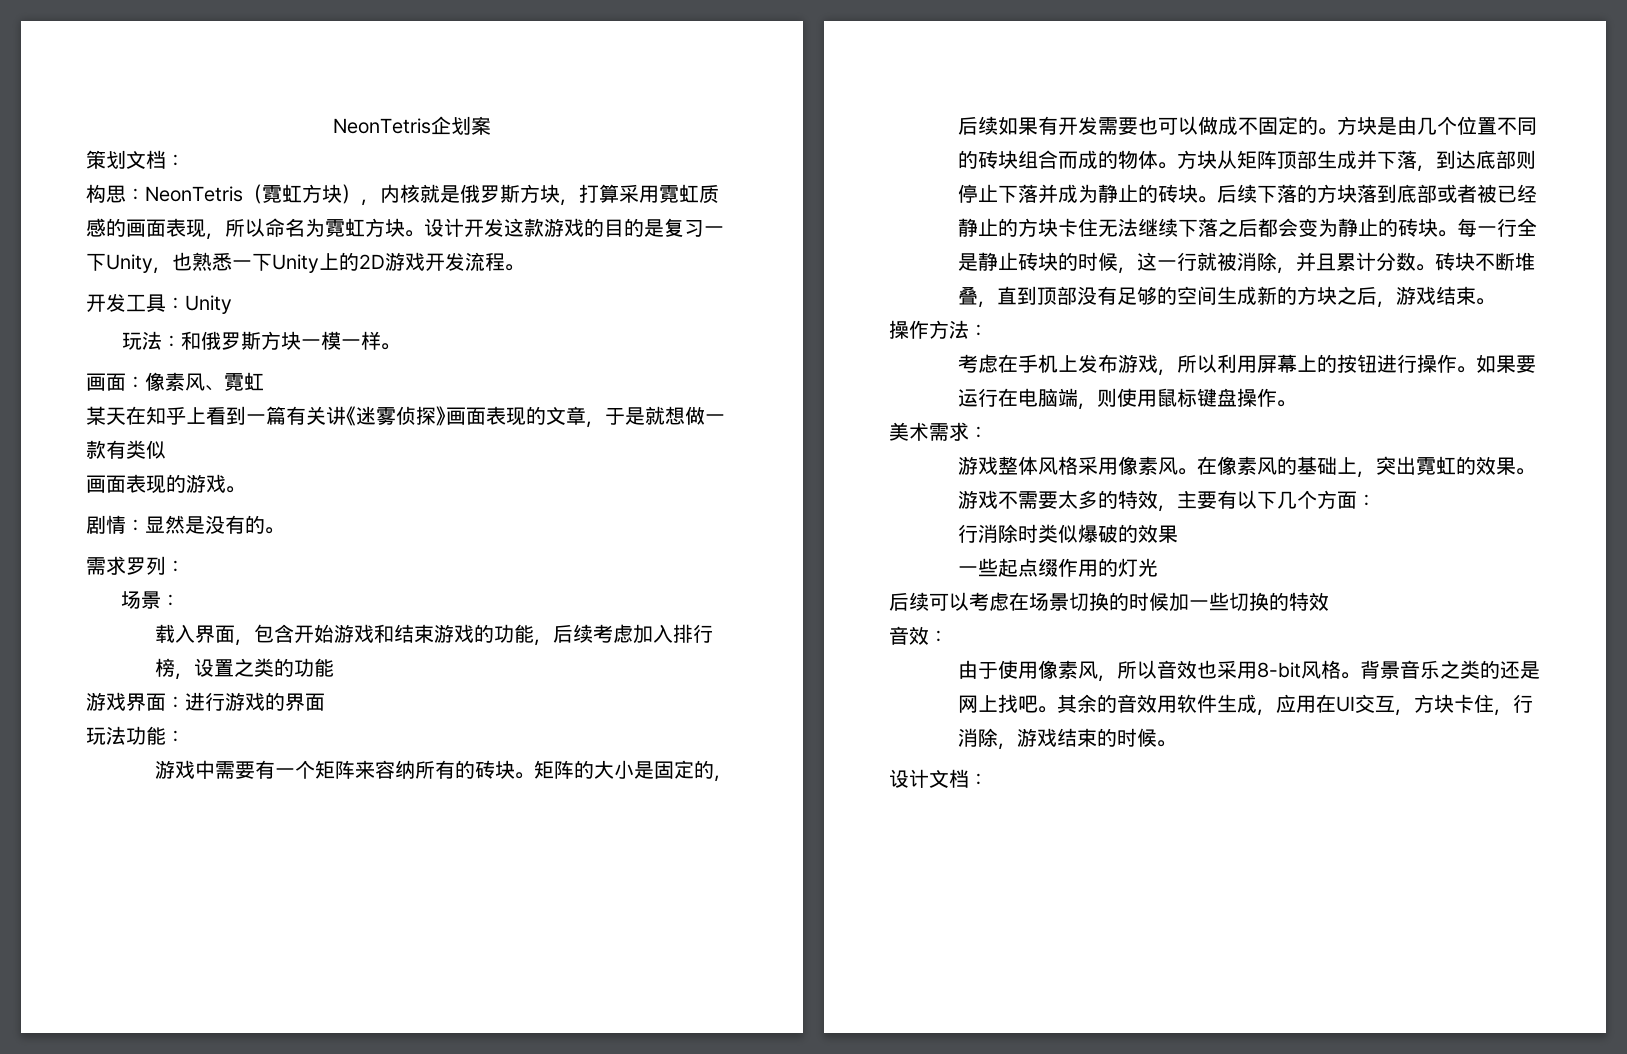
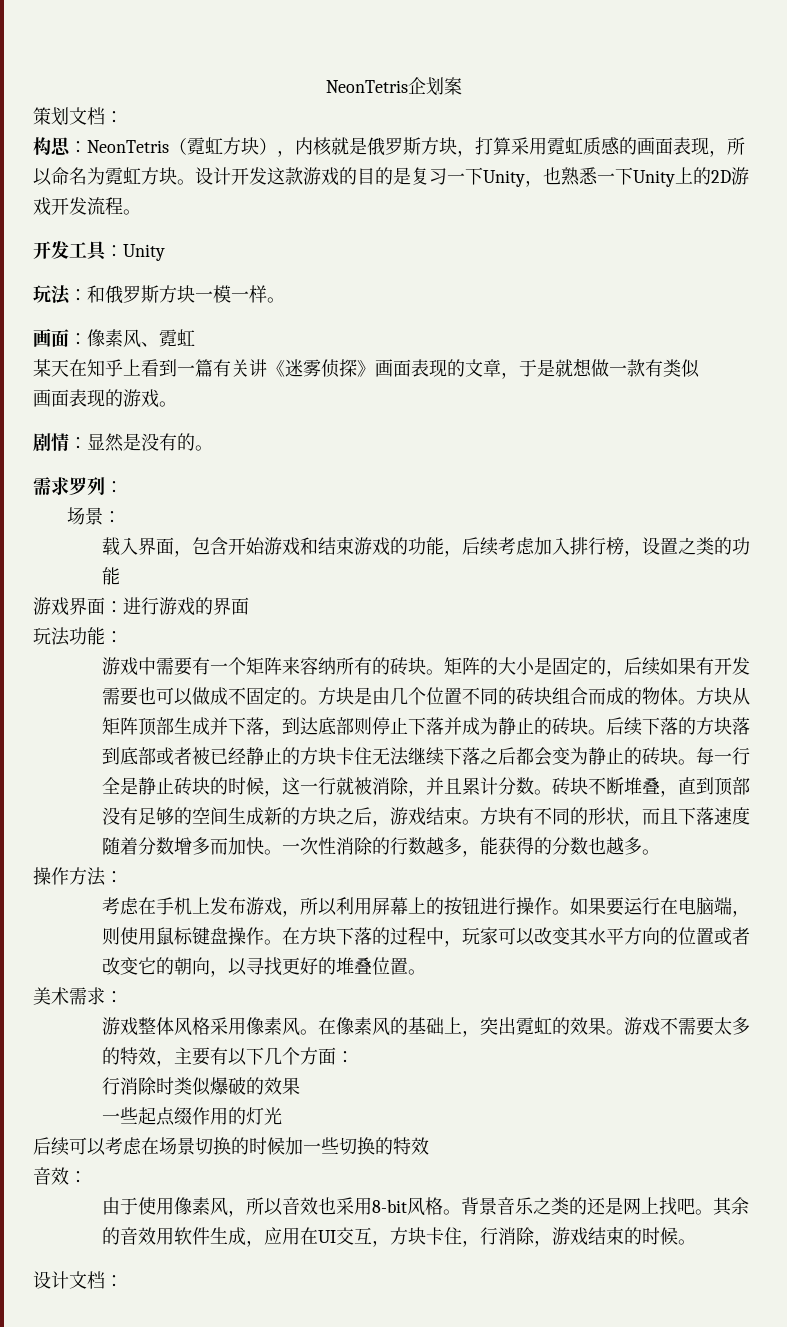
+ 方块有不同的形状，而且下落速度随着分数增多而加快。一次性消除的行数越多，能获得的分数也越多。
+ 在方块下落的过程中，玩家可以改变其水平方向的位置或者改变它的朝向，以寻找更好的堆叠位置。

